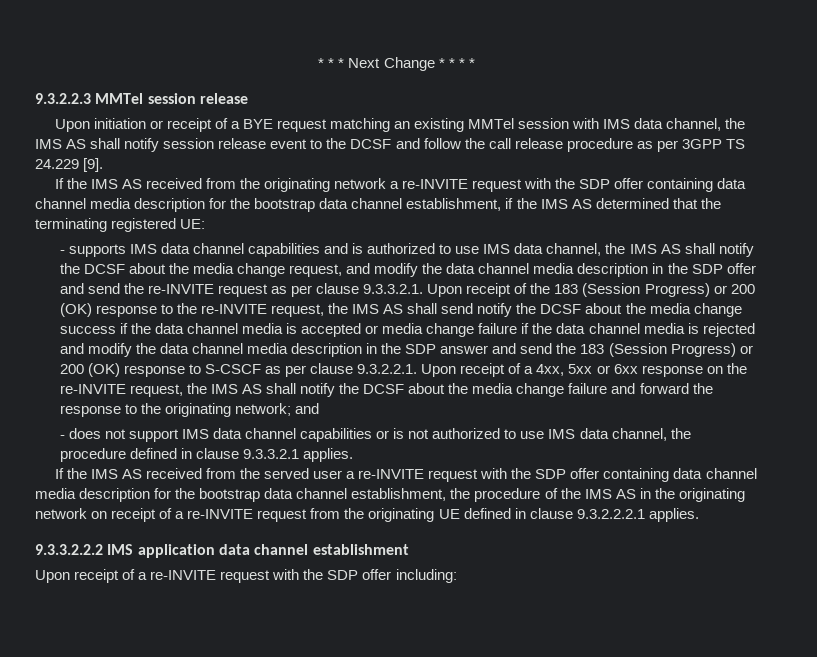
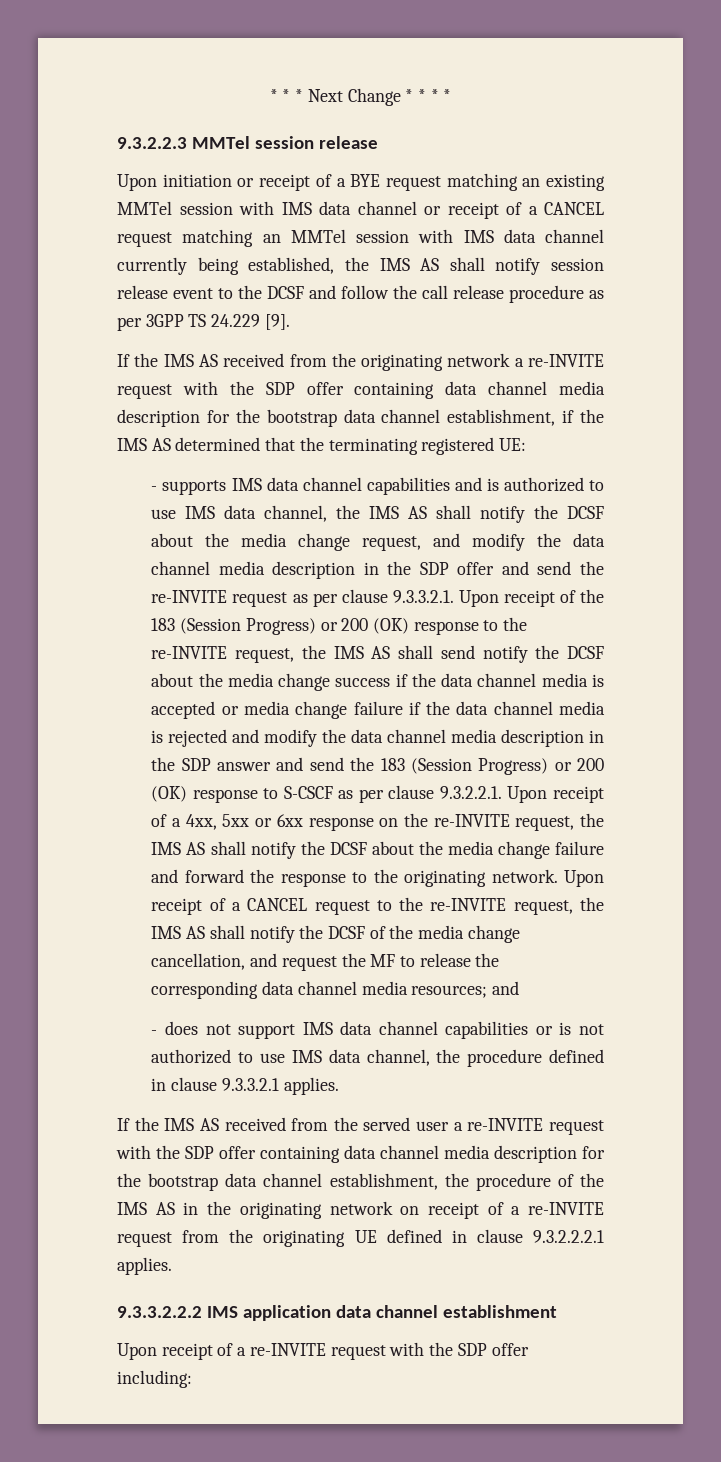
- Upon initiation or receipt of a BYE request matching an existing MMTel session with IMS data channel, the IMS AS shall notify session release event to the DCSF and follow the call release procedure as per 3GPP TS 24.229 [9].
+ Upon initiation or receipt of a BYE request matching an existing MMTel session with IMS data channel or receipt of a CANCEL request matching an MMTel session with IMS data channel currently being established, the IMS AS shall notify session release event to the DCSF and follow the call release procedure as per 3GPP TS 24.229 [9].
- - supports IMS data channel capabilities and is authorized to use IMS data channel, the IMS AS shall notify the DCSF about the media change request, and modify the data channel media description in the SDP offer and send the re-INVITE request as per clause 9.3.3.2.1. Upon receipt of the 183 (Session Progress) or 200 (OK) response to the re-INVITE request, the IMS AS shall send notify the DCSF about the media change success if the data channel media is accepted or media change failure if the data channel media is rejected and modify the data channel media description in the SDP answer and send the 183 (Session Progress) or 200 (OK) response to S-CSCF as per clause 9.3.2.2.1. Upon receipt of a 4xx, 5xx or 6xx response on the re-INVITE request, the IMS AS shall notify the DCSF about the media change failure and forward the response to the originating network;
+ - supports IMS data channel capabilities and is authorized to use IMS data channel, the IMS AS shall notify the DCSF about the media change request, and modify the data channel media description in the SDP offer and send the re-INVITE request as per clause 9.3.3.2.1. Upon receipt of the 183 (Session Progress) or 200 (OK) response to the re-INVITE request, the IMS AS shall send notify the DCSF about the media change success if the data channel media is accepted or media change failure if the data channel media is rejected and modify the data channel media description in the SDP answer and send the 183 (Session Progress) or 200 (OK) response to S-CSCF as per clause 9.3.2.2.1. Upon receipt of a 4xx, 5xx or 6xx response on the re-INVITE request, the IMS AS shall notify the DCSF about the media change failure and forward the response to the originating network. Upon receipt of a CANCEL request to the re-INVITE request, the IMS AS shall notify the DCSF of the media change cancellation, and request the MF to release the corresponding data channel media resources;

